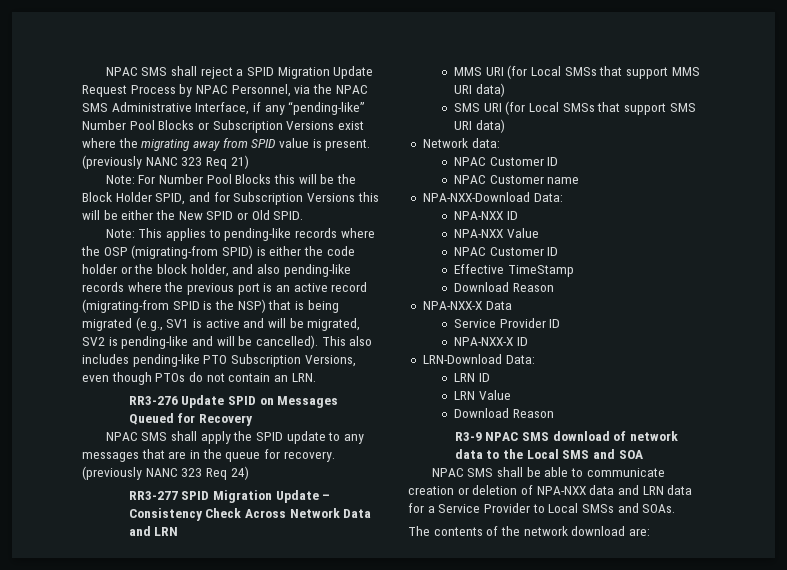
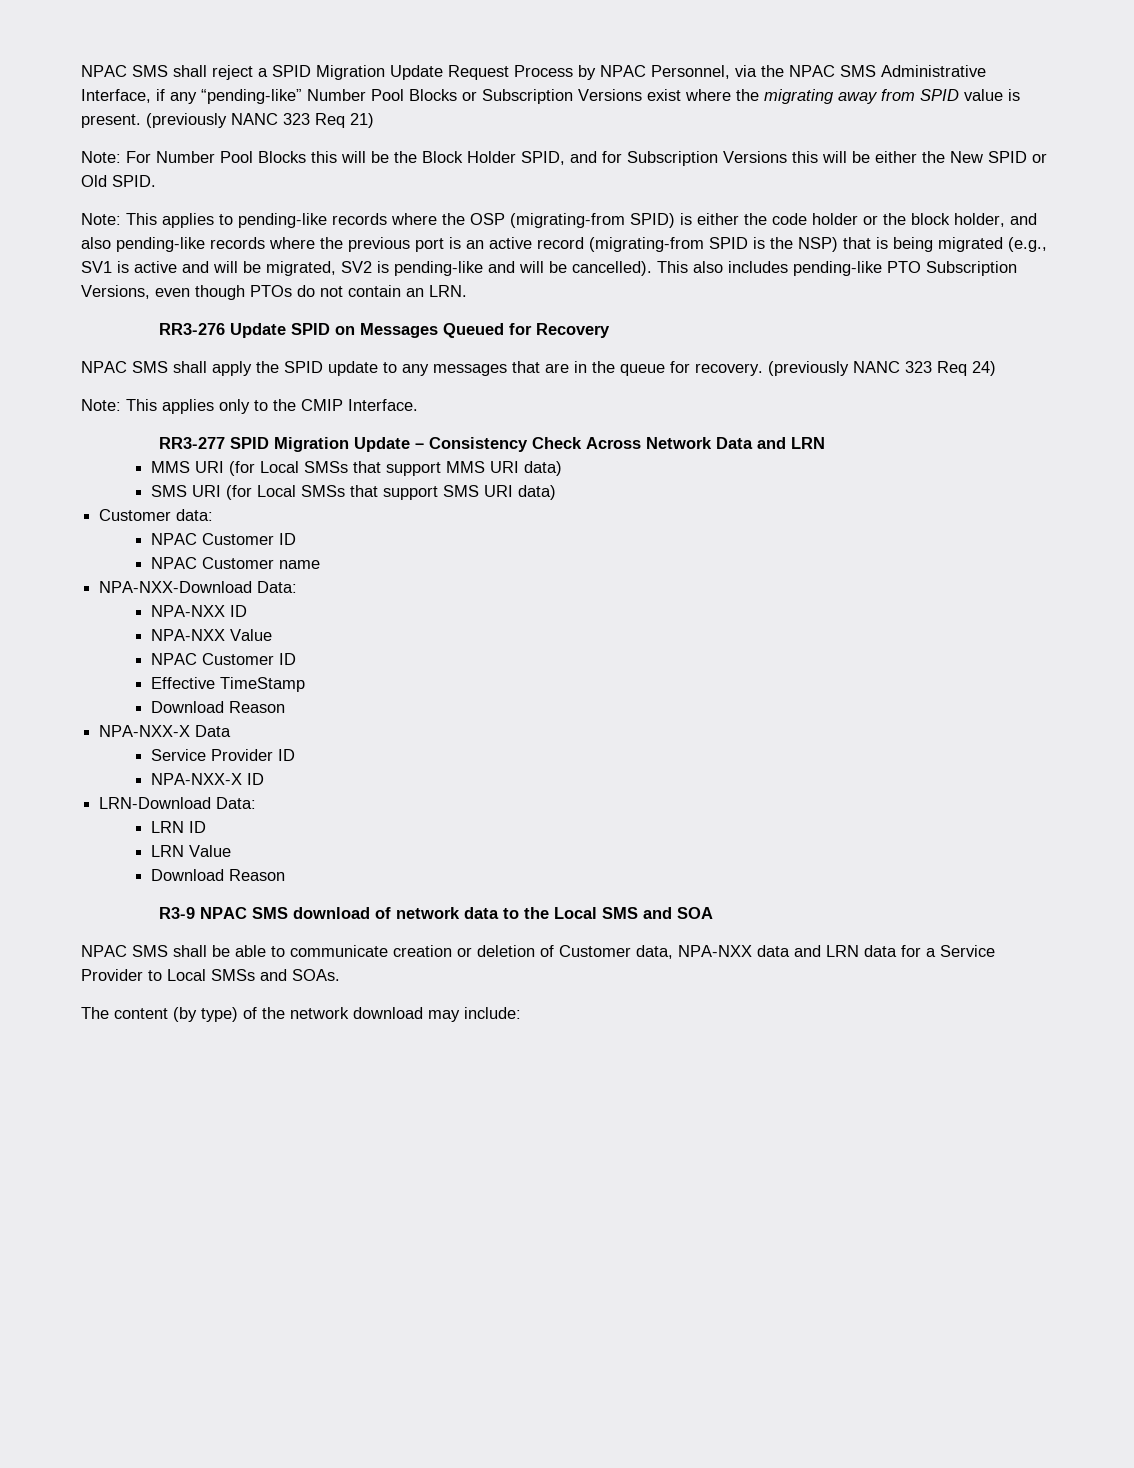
+ Note: This applies only to the CMIP Interface.
- Network data:
+ Customer data:
- NPAC SMS shall be able to communicate creation or deletion of NPA-NXX data and LRN data for a Service Provider to Local SMSs and SOAs.
+ NPAC SMS shall be able to communicate creation or deletion of Customer data, NPA-NXX data and LRN data for a Service Provider to Local SMSs and SOAs.
- The contents of the network download are:
+ The content (by type) of the network download may include:

